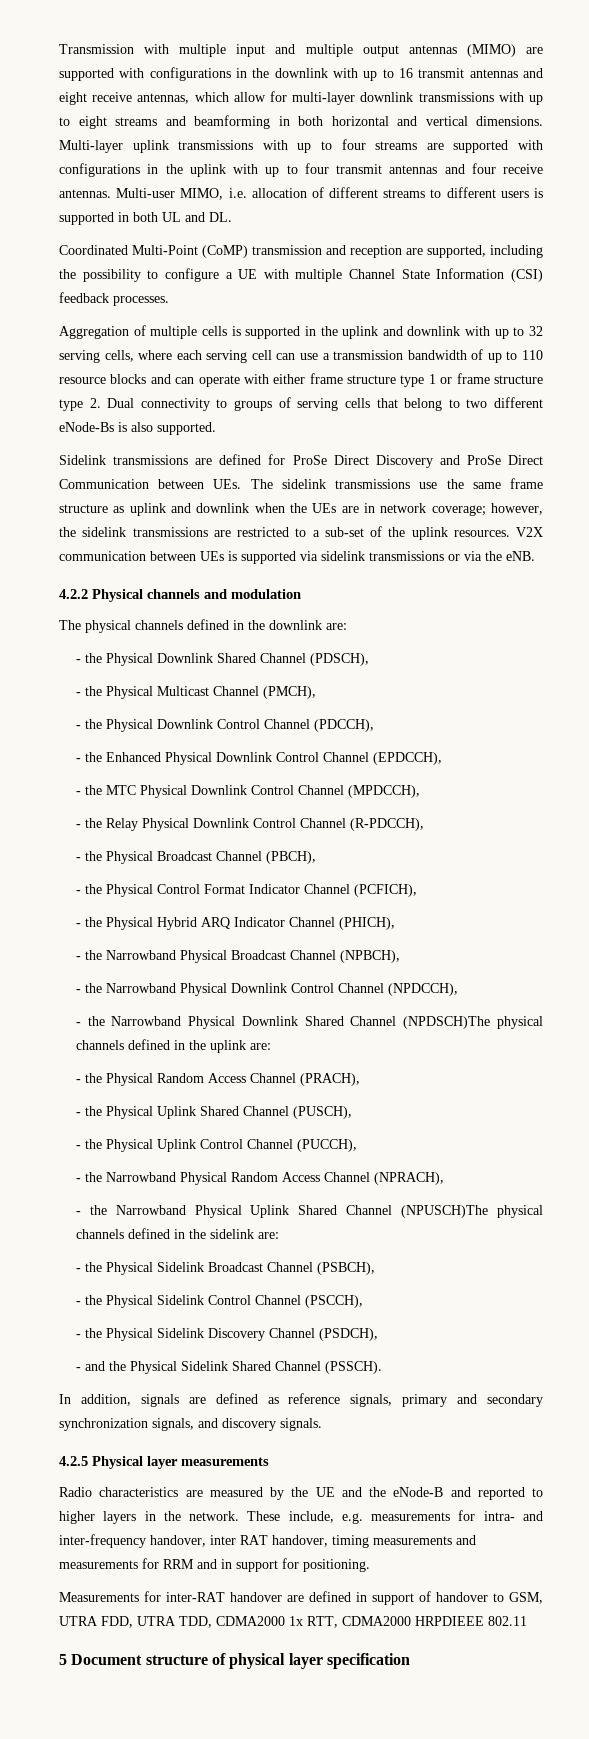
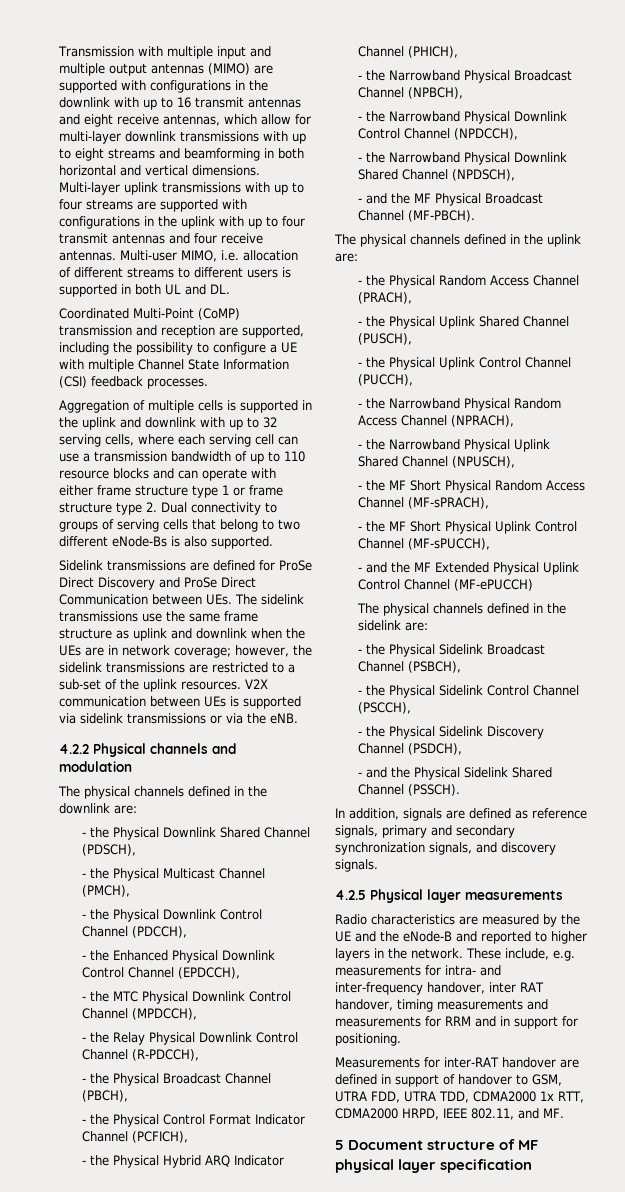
- - the Narrowband Physical Downlink Shared Channel (NPDSCH)The physical channels defined in the uplink are:
+ - the Narrowband Physical Downlink Shared Channel (NPDSCH),
+ - and the MF Physical Broadcast Channel (MF-PBCH).
+ The physical channels defined in the uplink are:
- - the Narrowband Physical Uplink Shared Channel (NPUSCH)The physical channels defined in the sidelink are:
+ - the Narrowband Physical Uplink Shared Channel (NPUSCH),
+ - the MF Short Physical Random Access Channel (MF-sPRACH),
+ - the MF Short Physical Uplink Control Channel (MF-sPUCCH),
+ - and the MF Extended Physical Uplink Control Channel (MF-ePUCCH)
+ The physical channels defined in the sidelink are:
- Measurements for inter-RAT handover are defined in support of handover to GSM, UTRA FDD, UTRA TDD, CDMA2000 1x RTT, CDMA2000 HRPDIEEE 802.11
+ Measurements for inter-RAT handover are defined in support of handover to GSM, UTRA FDD, UTRA TDD, CDMA2000 1x RTT, CDMA2000 HRPD, IEEE 802.11, and MF.
- 5 Document structure of physical layer specification
+ 5 Document structure of MF physical layer specification

